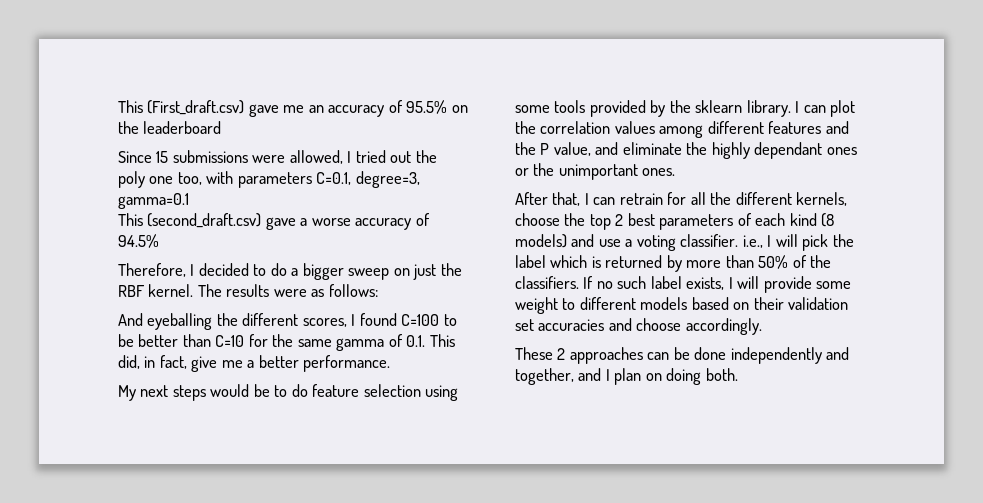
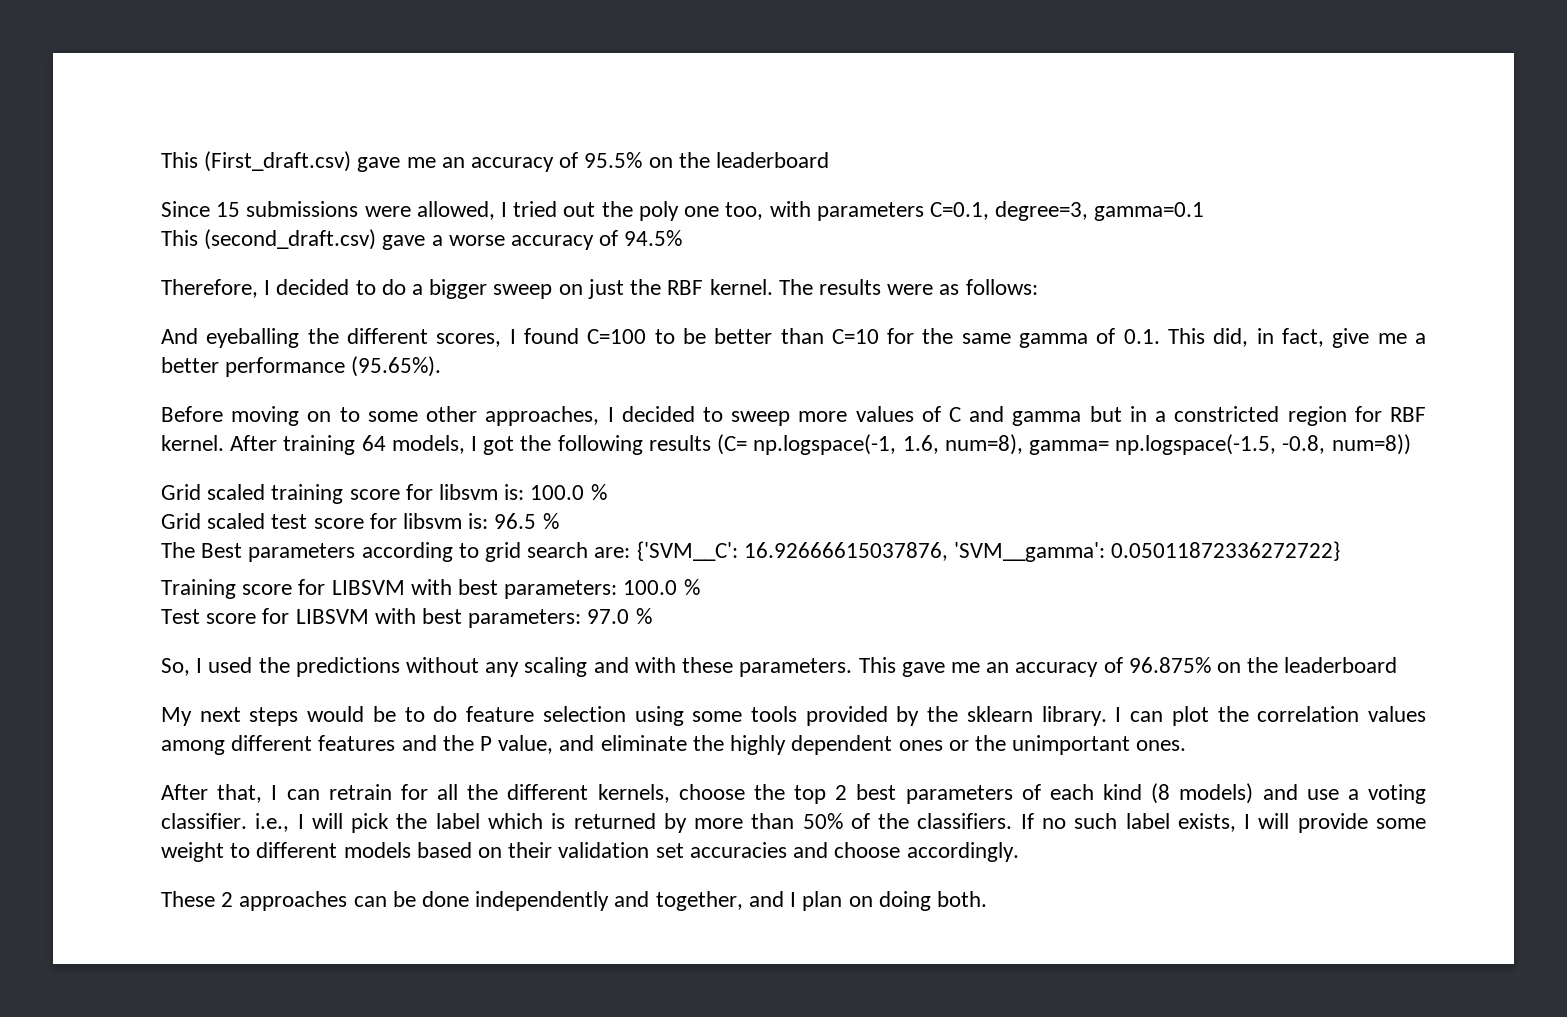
- And eyeballing the different scores, I found C=100 to be better than C=10 for the same gamma of 0.1. This did, in fact, give me a better performance.
+ And eyeballing the different scores, I found C=100 to be better than C=10 for the same gamma of 0.1. This did, in fact, give me a better performance (95.65%).
+ Before moving on to some other approaches, I decided to sweep more values of C and gamma but in a constricted region for RBF kernel. After training 64 models, I got the following results (C= np.logspace(-1, 1.6, num=8), gamma= np.logspace(-1.5, -0.8, num=8))
+ Grid scaled training score for libsvm is: 100.0 %
+ Grid scaled test score for libsvm is: 96.5 %
+ The Best parameters according to grid search are: {'SVM__C': 16.92666615037876, 'SVM__gamma': 0.05011872336272722}
+ Training score for LIBSVM with best parameters: 100.0 %
+ Test score for LIBSVM with best parameters: 97.0 %
+ So, I used the predictions without any scaling and with these parameters. This gave me an accuracy of 96.875% on the leaderboard
- I can plot the correlation values among different features and the P value, and eliminate the highly dependant ones or the unimportant ones.
+ I can plot the correlation values among different features and the P value, and eliminate the highly dependent ones or the unimportant ones.

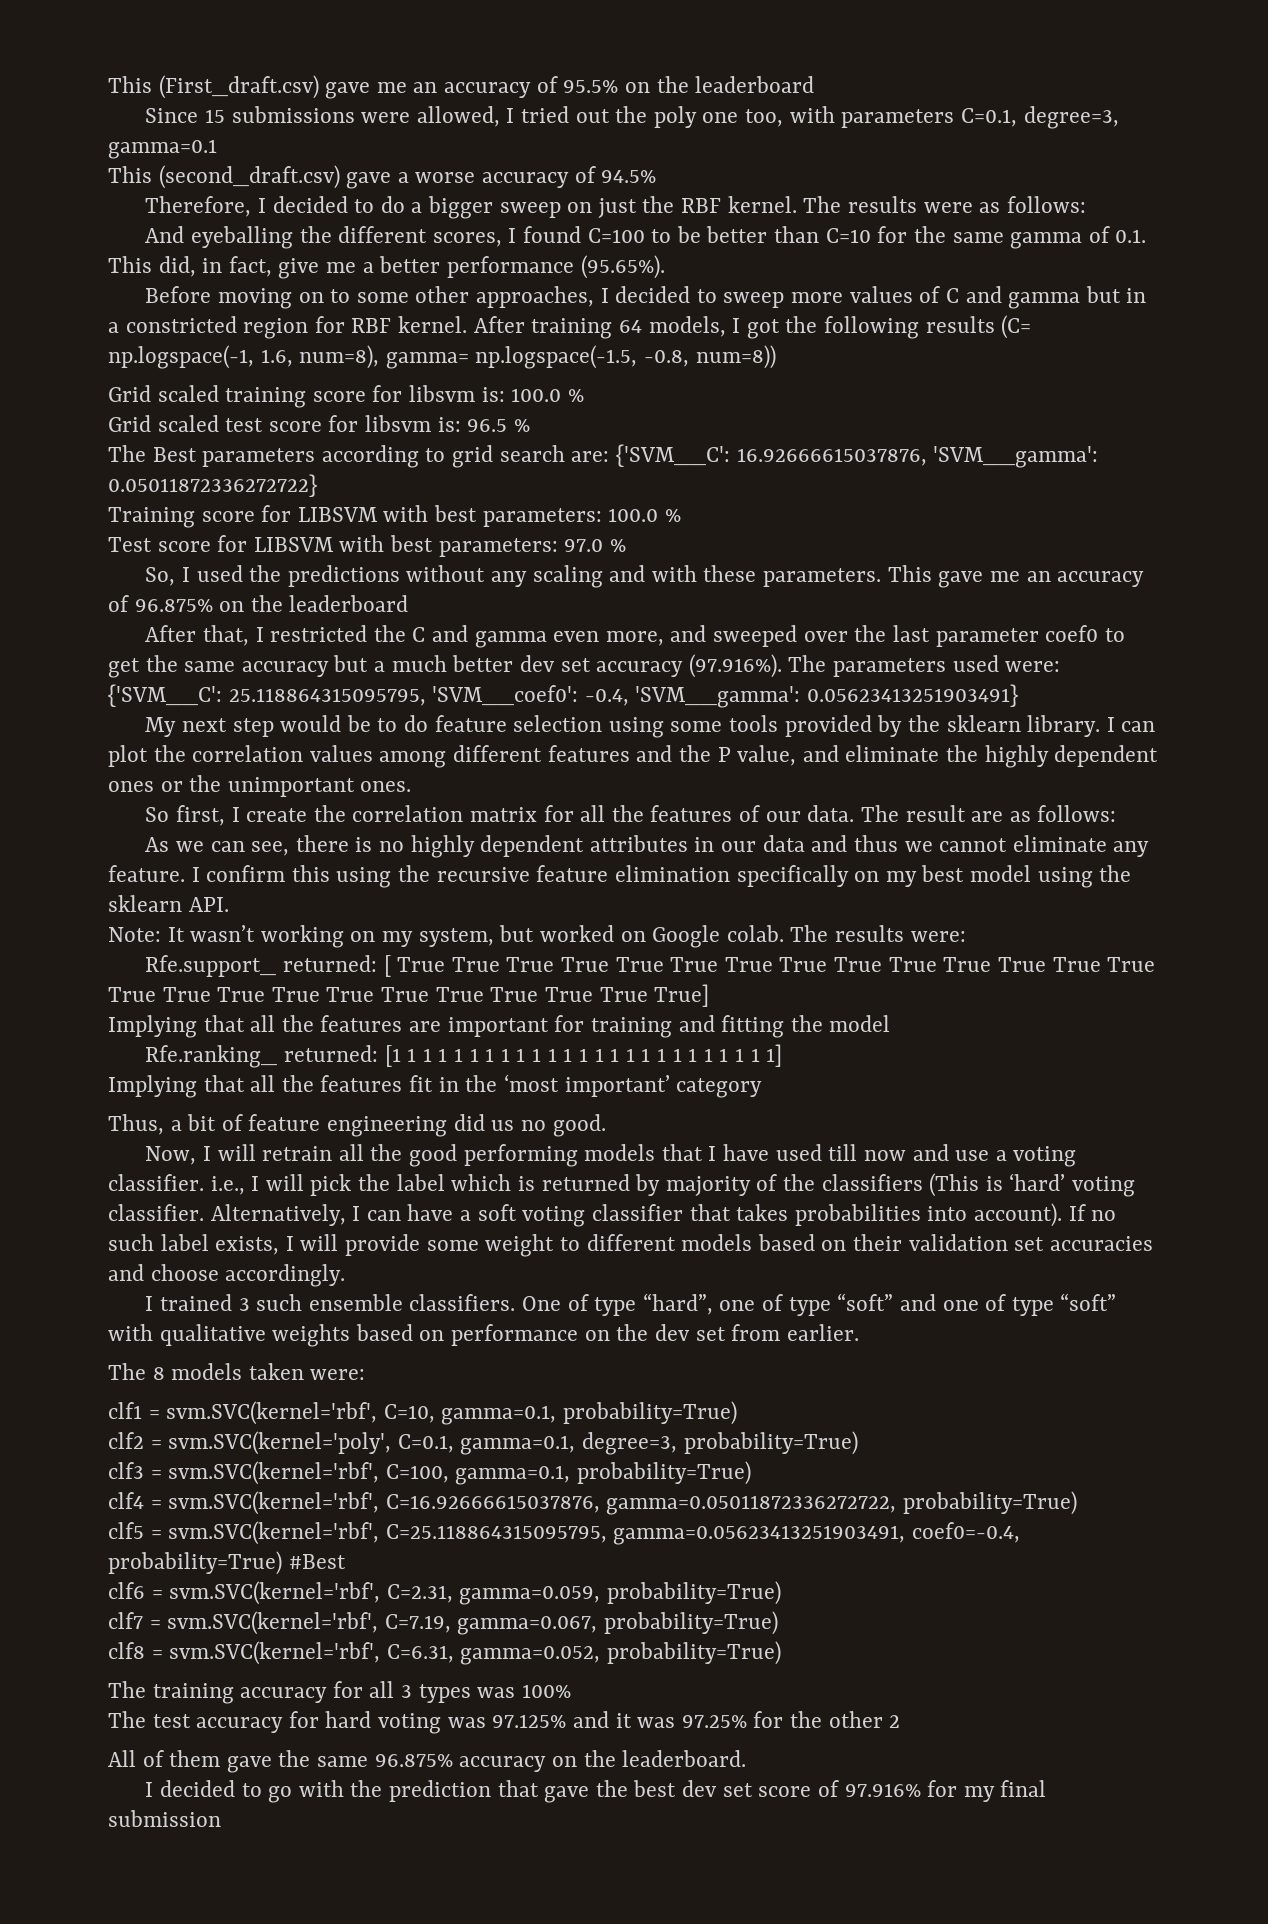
+ After that, I restricted the C and gamma even more, and sweeped over the last parameter coef0 to get the same accuracy but a much better dev set accuracy (97.916%). The parameters used were: {'SVM__C': 25.118864315095795, 'SVM__coef0': -0.4, 'SVM__gamma': 0.05623413251903491}
- My next steps would be to do feature selection using some tools provided by the sklearn library.
+ My next step would be to do feature selection using some tools provided by the sklearn library.
- After that, I can retrain for all the different kernels, choose the top 2 best parameters of each kind (8 models) and use a voting classifier. i.e., I will pick the label which is returned by more than 50% of the classifiers.
+ So first, I create the correlation matrix for all the features of our data. The result are as follows:
+ As we can see, there is no highly dependent attributes in our data and thus we cannot eliminate any feature. I confirm this using the recursive feature elimination specifically on my best model using the sklearn API.
+ Note: It wasn’t working on my system, but worked on Google colab. The results were:
+ Rfe.support_ returned: [ True True True True True True True True True True True True True True True True True True True True True True True True True]
+ Implying that all the features are important for training and fitting the model
+ Rfe.ranking_ returned: [1 1 1 1 1 1 1 1 1 1 1 1 1 1 1 1 1 1 1 1 1 1 1 1 1]
+ Implying that all the features fit in the ‘most important’ category
+ Thus, a bit of feature engineering did us no good.
+ Now, I will retrain all the good performing models that I have used till now and use a voting classifier. i.e., I will pick the label which is returned by majority of the classifiers (This is ‘hard’ voting classifier. Alternatively, I can have a soft voting classifier that takes probabilities into account).
- These 2 approaches can be done independently and together, and I plan on doing both.
+ I trained 3 such ensemble classifiers. One of type “hard”, one of type “soft” and one of type “soft” with qualitative weights based on performance on the dev set from earlier.
+ The 8 models taken were:
+ clf1 = svm.SVC(kernel='rbf', C=10, gamma=0.1, probability=True)
+ clf2 = svm.SVC(kernel='poly', C=0.1, gamma=0.1, degree=3, probability=True)
+ clf3 = svm.SVC(kernel='rbf', C=100, gamma=0.1, probability=True)
+ clf4 = svm.SVC(kernel='rbf', C=16.92666615037876, gamma=0.05011872336272722, probability=True)
+ clf5 = svm.SVC(kernel='rbf', C=25.118864315095795, gamma=0.05623413251903491, coef0=-0.4, probability=True) #Best
+ clf6 = svm.SVC(kernel='rbf', C=2.31, gamma=0.059, probability=True)
+ clf7 = svm.SVC(kernel='rbf', C=7.19, gamma=0.067, probability=True)
+ clf8 = svm.SVC(kernel='rbf', C=6.31, gamma=0.052, probability=True)
+ The training accuracy for all 3 types was 100%
+ The test accuracy for hard voting was 97.125% and it was 97.25% for the other 2
+ All of them gave the same 96.875% accuracy on the leaderboard.
+ I decided to go with the prediction that gave the best dev set score of 97.916% for my final submission

